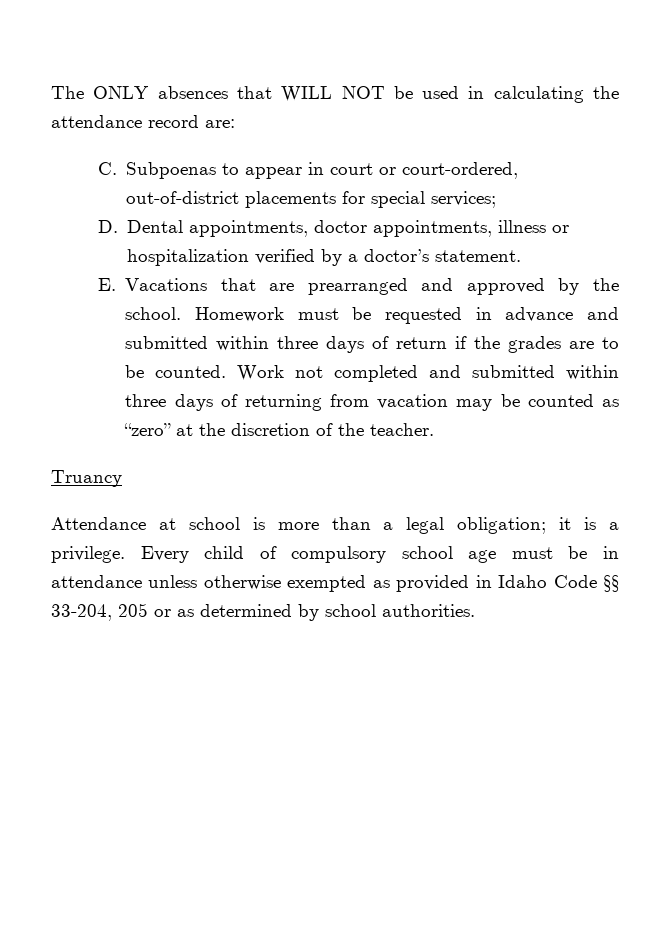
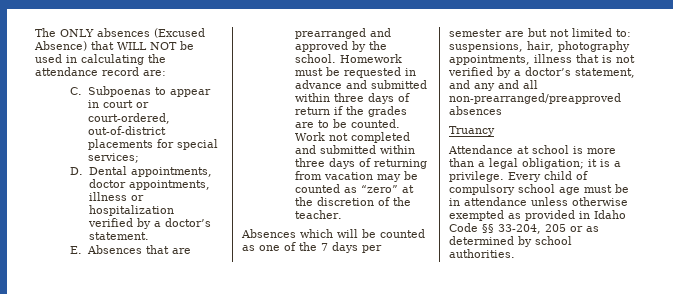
- The ONLY absences that WILL NOT be used in calculating the attendance record are:
+ The ONLY absences (Excused Absence) that WILL NOT be used in calculating the attendance record are:
- E. Vacations that are prearranged and approved by the school.
+ E. Absences that are prearranged and approved by the school.
+ Absences which will be counted as one of the 7 days per semester are but not limited to: suspensions, hair, photography appointments, illness that is not verified by a doctor’s statement, and any and all non-prearranged/preapproved absences

